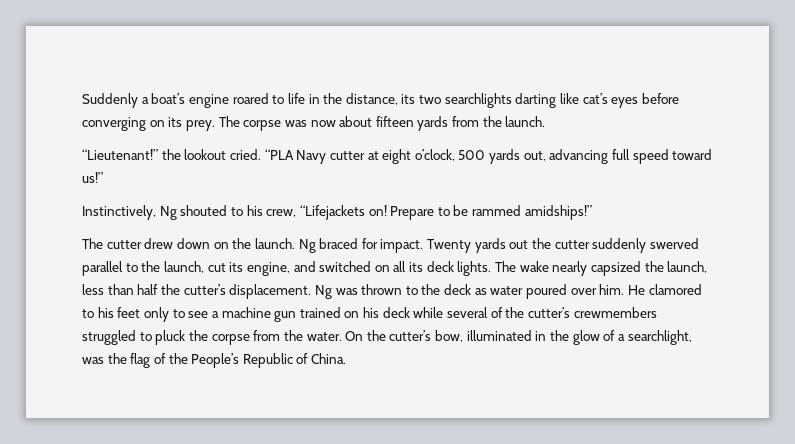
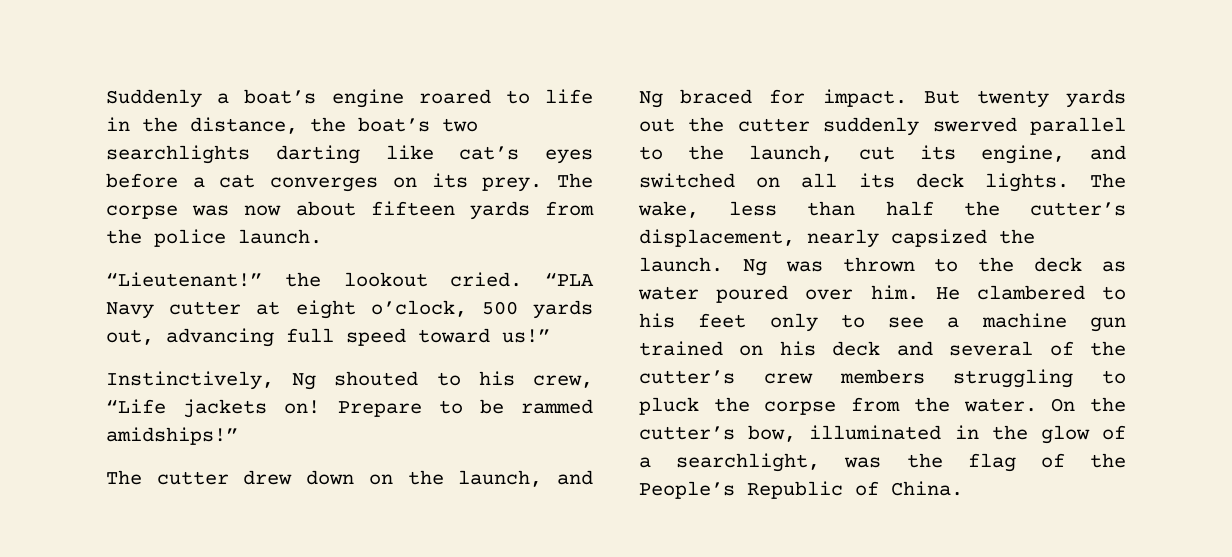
- Suddenly a boat’s engine roared to life in the distance, its two searchlights darting like cat’s eyes before converging on its prey.
+ Suddenly a boat’s engine roared to life in the distance, the boat’s two searchlights darting like cat’s eyes before a cat converges on its prey.
- The corpse was now about fifteen yards from the launch.
+ The corpse was now about fifteen yards from the police launch.
- Instinctively, Ng shouted to his crew, “Lifejackets on!
+ Instinctively, Ng shouted to his crew, “Life jackets on!
- The cutter drew down on the launch. Ng braced for impact.
+ The cutter drew down on the launch, and Ng braced for impact.
- Twenty yards out the cutter suddenly swerved parallel to the launch, cut its engine, and switched on all its deck lights.
+ But twenty yards out the cutter suddenly swerved parallel to the launch, cut its engine, and switched on all its deck lights.
- The wake nearly capsized the launch, less than half the cutter’s displacement.
+ The wake, less than half the cutter’s displacement, nearly capsized the launch.
- He clamored to his feet only to see a machine gun trained on his deck while several of the cutter’s crewmembers struggled to pluck the corpse from the water.
+ He clambered to his feet only to see a machine gun trained on his deck and several of the cutter’s crew members struggling to pluck the corpse from the water.

